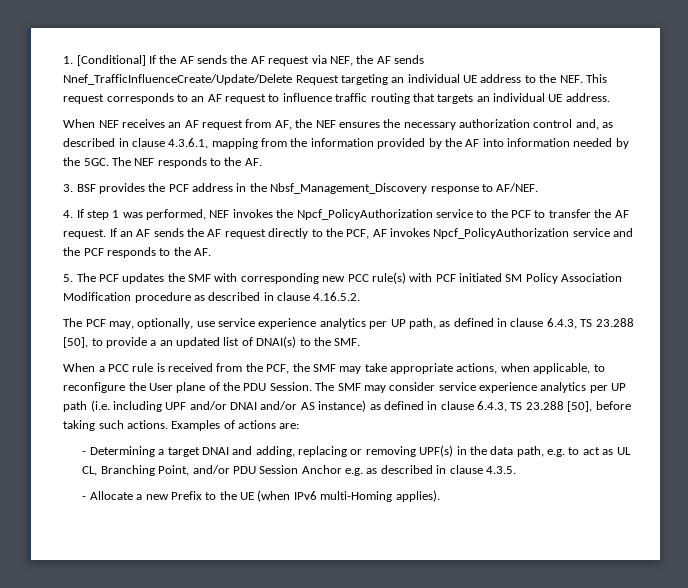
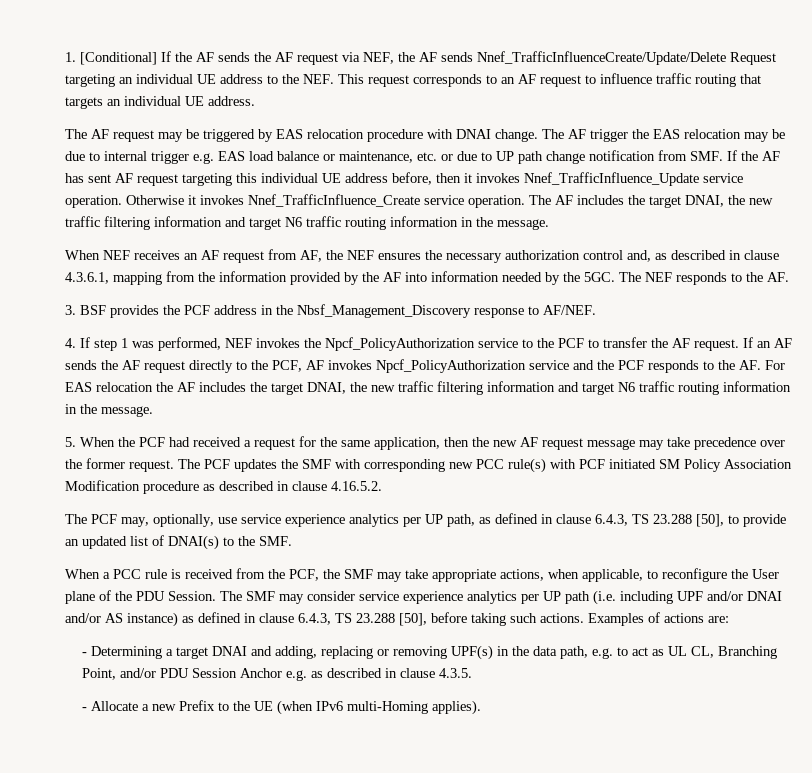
+ The AF request may be triggered by EAS relocation procedure with DNAI change. The AF trigger the EAS relocation may be due to internal trigger e.g. EAS load balance or maintenance, etc. or due to UP path change notification from SMF. If the AF has sent AF request targeting this individual UE address before, then it invokes Nnef_TrafficInfluence_Update service operation. Otherwise it invokes Nnef_TrafficInfluence_Create service operation. The AF includes the target DNAI, the new traffic filtering information and target N6 traffic routing information in the message.
- If an AF sends the AF request directly to the PCF, AF invokes Npcf_PolicyAuthorization service and the PCF responds to the AF.
- 5. The PCF updates the SMF with corresponding new PCC rule(s) with PCF initiated SM Policy Association Modification procedure as described in clause 4.16.5.2.
+ If an AF sends the AF request directly to the PCF, AF invokes Npcf_PolicyAuthorization service and the PCF responds to the AF. For EAS relocation the AF includes the target DNAI, the new traffic filtering information and target N6 traffic routing information in the message.
+ 5. When the PCF had received a request for the same application, then the new AF request message may take precedence over the former request. The PCF updates the SMF with corresponding new PCC rule(s) with PCF initiated SM Policy Association Modification procedure as described in clause 4.16.5.2.
- The PCF may, optionally, use service experience analytics per UP path, as defined in clause 6.4.3, TS 23.288 [50], to provide a an updated list of DNAI(s) to the SMF.
+ The PCF may, optionally, use service experience analytics per UP path, as defined in clause 6.4.3, TS 23.288 [50], to provide an updated list of DNAI(s) to the SMF.

